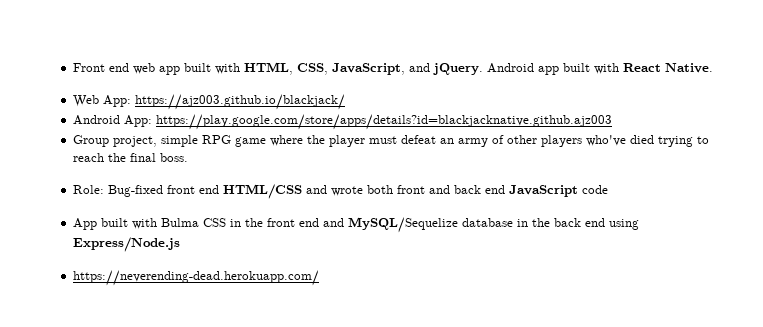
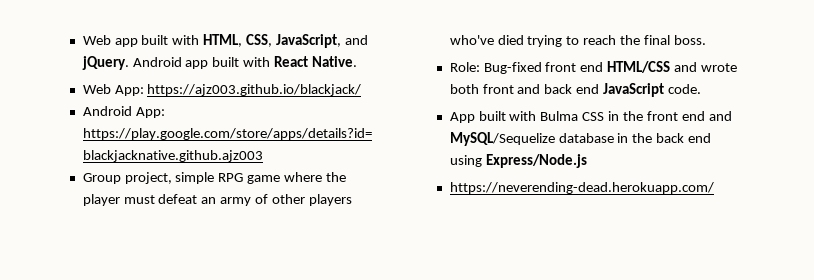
- Front end web app built with HTML, CSS, JavaScript, and jQuery.
+ Web app built with HTML, CSS, JavaScript, and jQuery.
- Role: Bug-fixed front end HTML/CSS and wrote both front and back end JavaScript code
+ Role: Bug-fixed front end HTML/CSS and wrote both front and back end JavaScript code.

